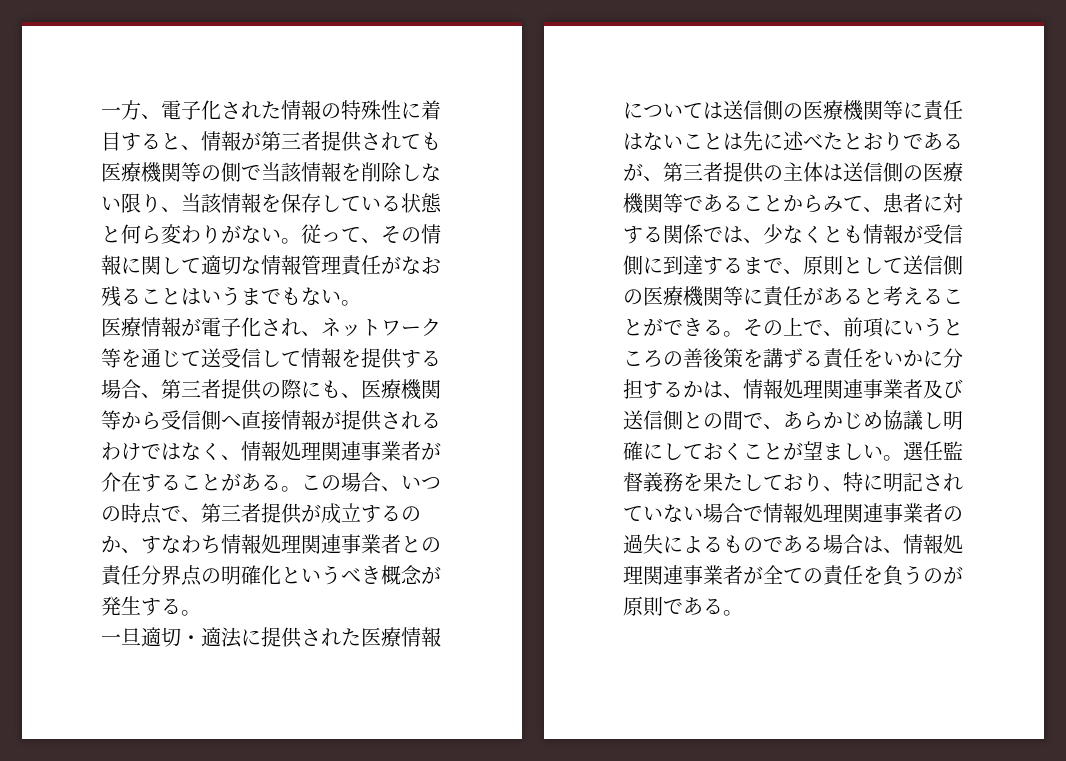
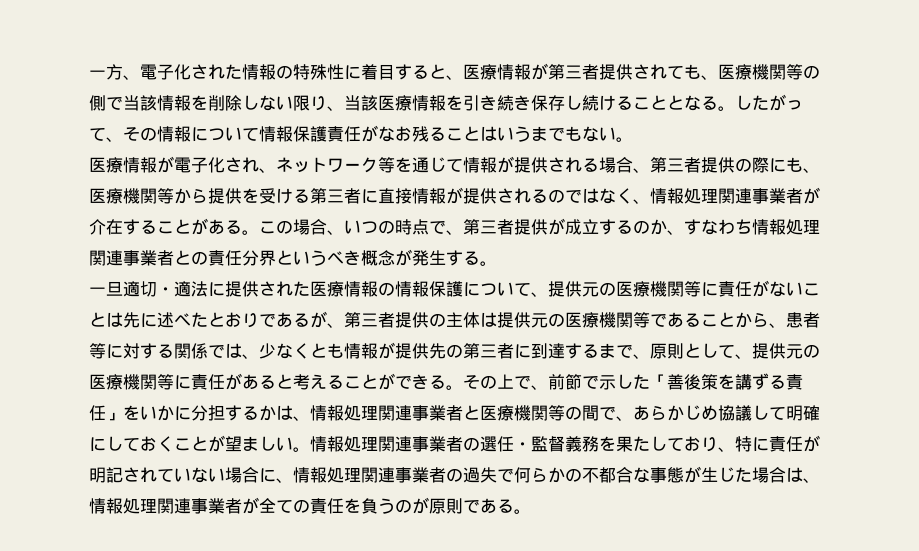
- 一方、電子化された情報の特殊性に着目すると、情報が第三者提供されても医療機関等の側で当該情報を削除しない限り、当該情報を保存している状態と何ら変わりがない。従って、その情報に関して適切な情報管理責任がなお残ることはいうまでもない。
+ 一方、電子化された情報の特殊性に着目すると、医療情報が第三者提供されても、医療機関等の側で当該情報を削除しない限り、当該医療情報を引き続き保存し続けることとなる。したがって、その情報について情報保護責任がなお残ることはいうまでもない。
- 医療情報が電子化され、ネットワーク等を通じて送受信して情報を提供する場合、第三者提供の際にも、医療機関等から受信側へ直接情報が提供されるわけではなく、情報処理関連事業者が介在することがある。
+ 医療情報が電子化され、ネットワーク等を通じて情報が提供される場合、第三者提供の際にも、医療機関等から提供を受ける第三者に直接情報が提供されるのではなく、情報処理関連事業者が介在することがある。
- この場合、いつの時点で、第三者提供が成立するのか、すなわち情報処理関連事業者との責任分界点の明確化というべき概念が発生する。
+ この場合、いつの時点で、第三者提供が成立するのか、すなわち情報処理関連事業者との責任分界というべき概念が発生する。
- 一旦適切・適法に提供された医療情報については送信側の医療機関等に責任はないことは先に述べたとおりであるが、第三者提供の主体は送信側の医療機関等であることからみて、患者に対する関係では、少なくとも情報が受信側に到達するまで、原則として送信側の医療機関等に責任があると考えることができる。
+ 一旦適切・適法に提供された医療情報の情報保護について、提供元の医療機関等に責任がないことは先に述べたとおりであるが、第三者提供の主体は提供元の医療機関等であることから、患者等に対する関係では、少なくとも情報が提供先の第三者に到達するまで、原則として、提供元の医療機関等に責任があると考えることができる。
- その上で、前項にいうところの善後策を講ずる責任をいかに分担するかは、情報処理関連事業者及び送信側との間で、あらかじめ協議し明確にしておくことが望ましい。
+ その上で、前節で示した「善後策を講ずる責任」をいかに分担するかは、情報処理関連事業者と医療機関等の間で、あらかじめ協議して明確にしておくことが望ましい。
- 選任監督義務を果たしており、特に明記されていない場合で情報処理関連事業者の過失によるものである場合は、情報処理関連事業者が全ての責任を負うのが原則である。
+ 情報処理関連事業者の選任・監督義務を果たしており、特に責任が明記されていない場合に、情報処理関連事業者の過失で何らかの不都合な事態が生じた場合は、情報処理関連事業者が全ての責任を負うのが原則である。

